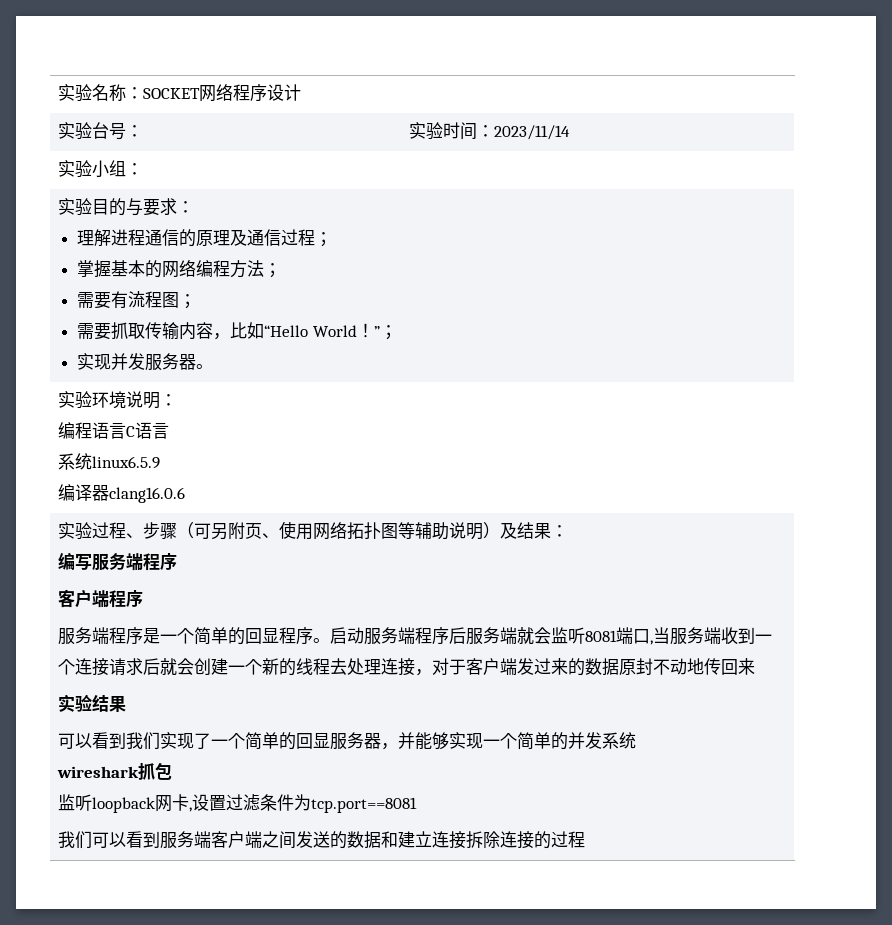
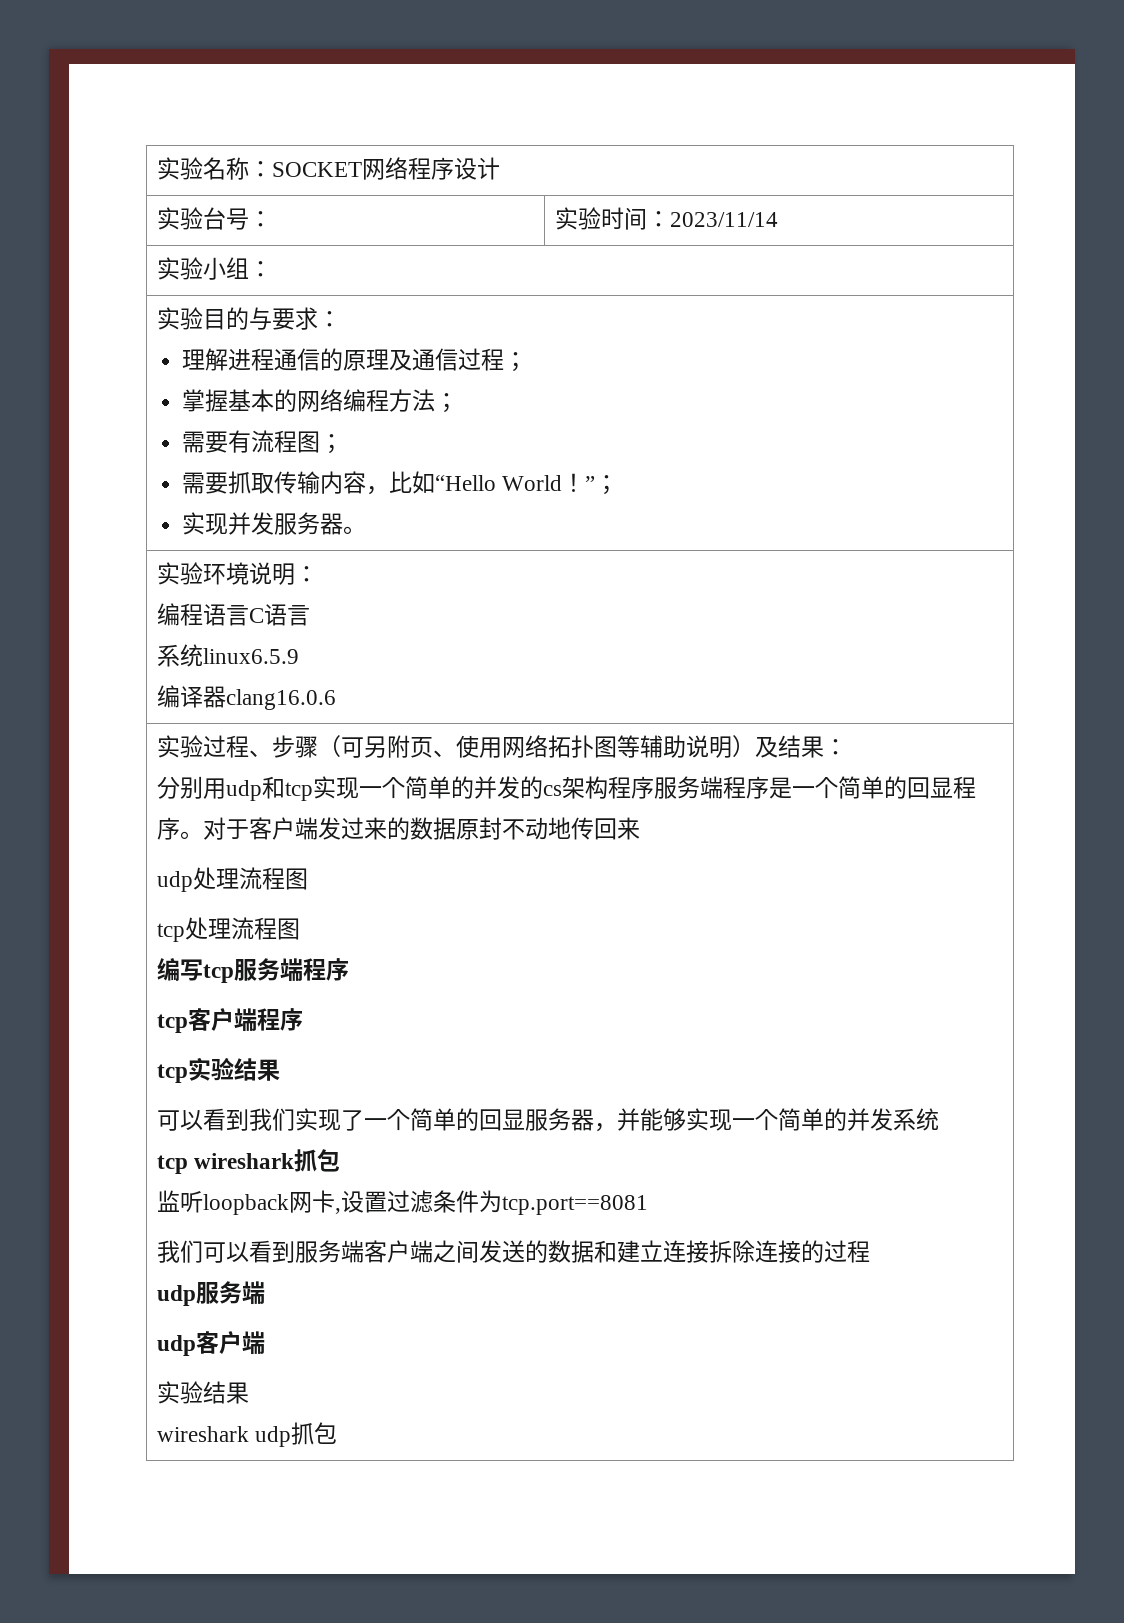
- 编写服务端程序
- 客户端程序
- 服务端程序是一个简单的回显程序。
+ 分别用udp和tcp实现一个简单的并发的cs架构程序服务端程序是一个简单的回显程序。
- 启动服务端程序后服务端就会监听8081端口,当服务端收到一个连接请求后就会创建一个新的线程去处理连接，对于客户端发过来的数据原封不动地传回来
+ 对于客户端发过来的数据原封不动地传回来
- 实验结果
+ udp处理流程图
+ tcp处理流程图
+ 编写tcp服务端程序
+ tcp客户端程序
+ tcp实验结果
- wireshark抓包
+ tcp wireshark抓包
+ udp服务端
+ udp客户端
+ 实验结果
+ wireshark udp抓包

